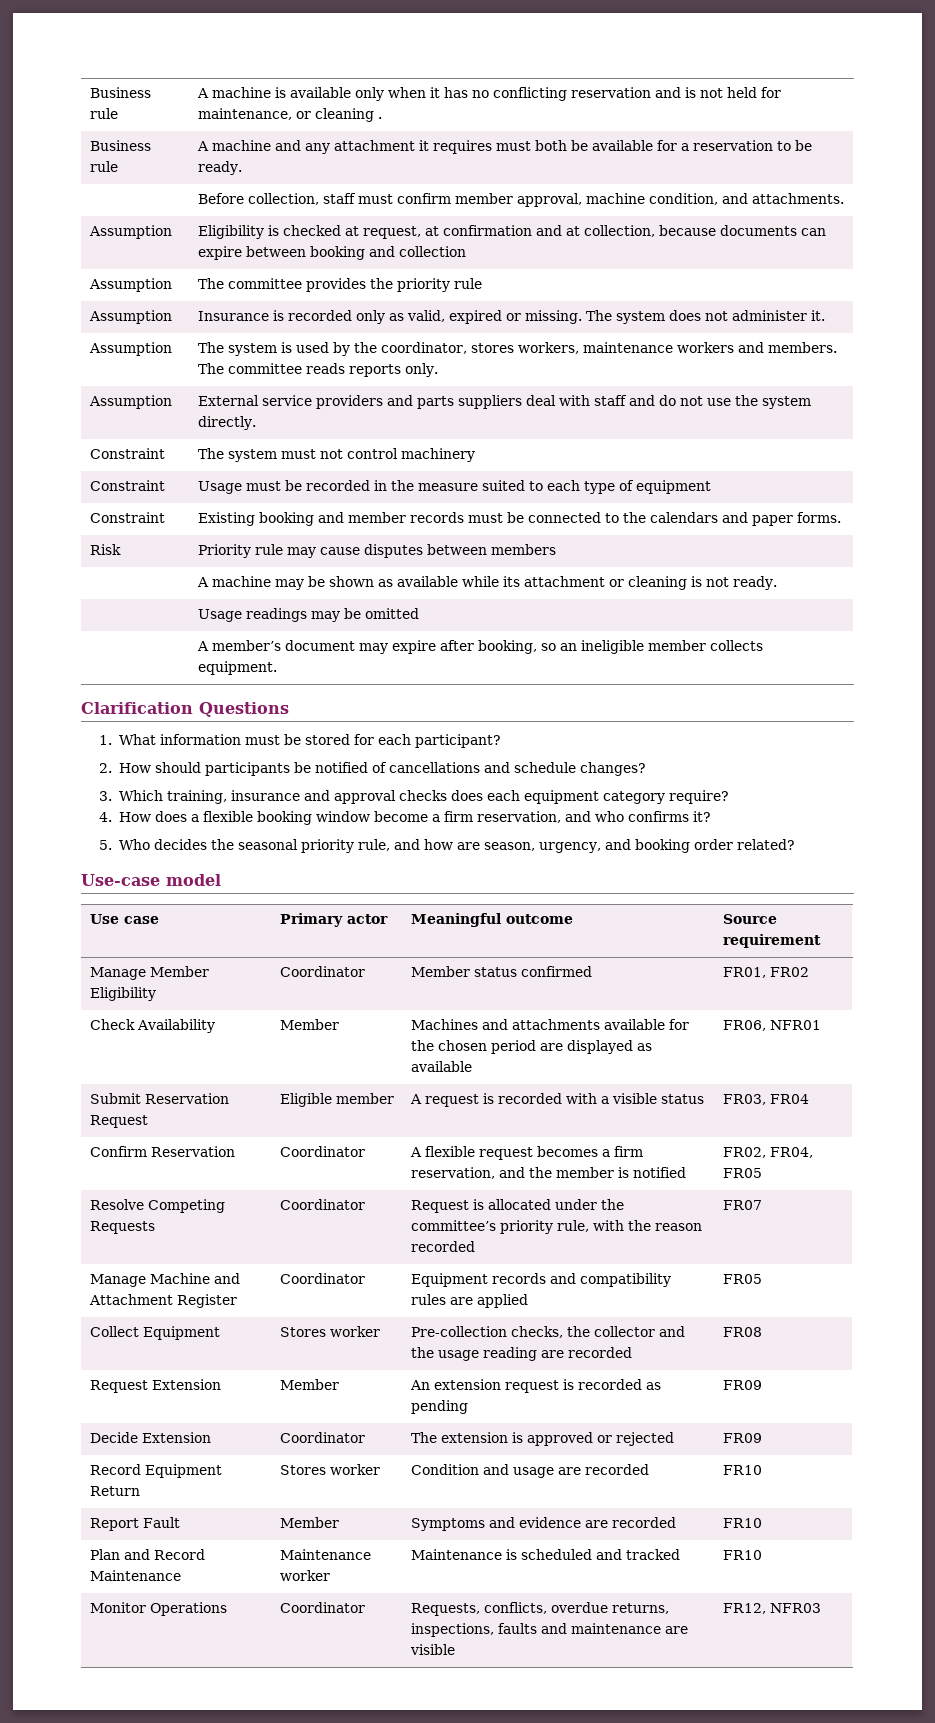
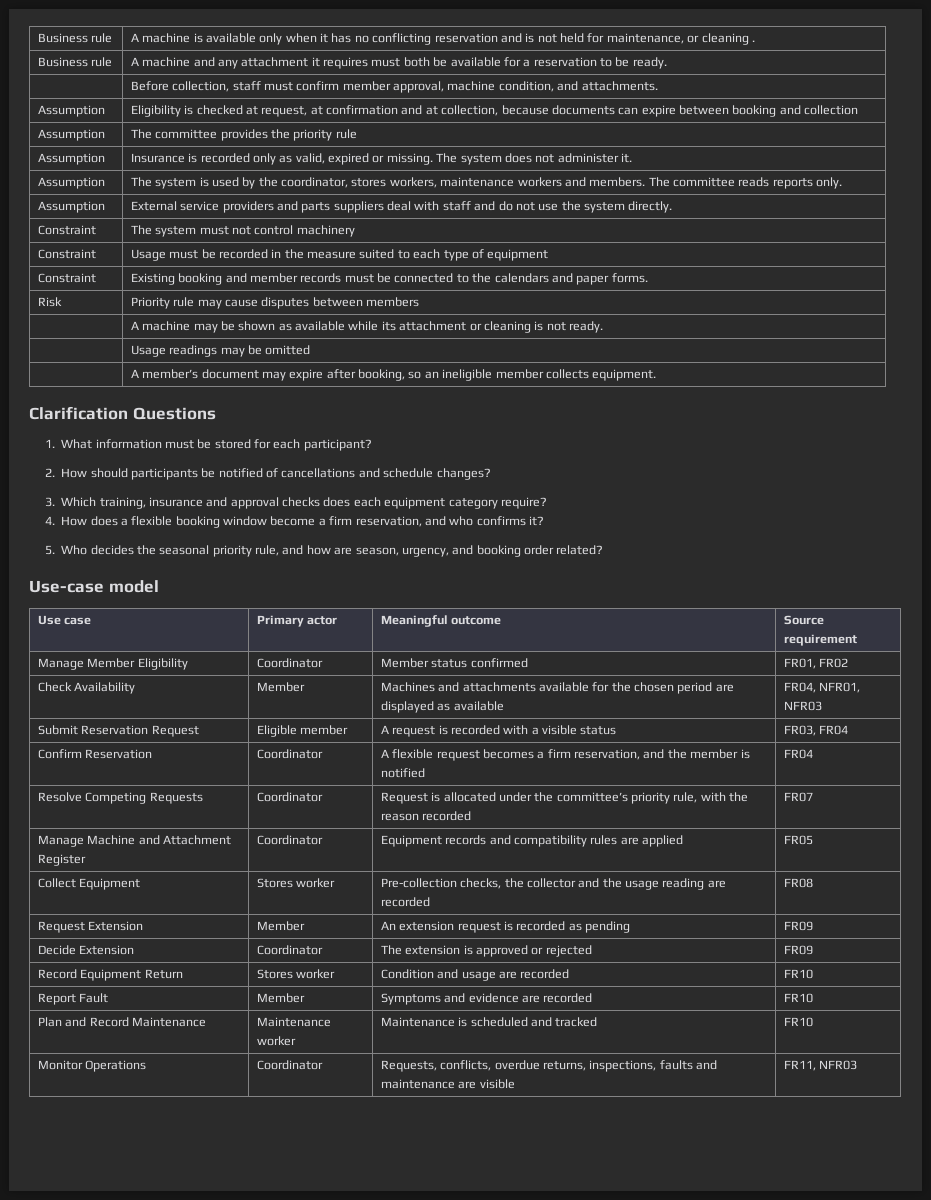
- Check Availability | Member | Machines and attachments available for the chosen period are displayed as available | FR06, NFR01
+ Check Availability | Member | Machines and attachments available for the chosen period are displayed as available | FR04, NFR01, NFR03
- Confirm Reservation | Coordinator | A flexible request becomes a firm reservation, and the member is notified | FR02, FR04, FR05
+ Confirm Reservation | Coordinator | A flexible request becomes a firm reservation, and the member is notified | FR04
- Monitor Operations | Coordinator | Requests, conflicts, overdue returns, inspections, faults and maintenance are visible | FR12, NFR03
+ Monitor Operations | Coordinator | Requests, conflicts, overdue returns, inspections, faults and maintenance are visible | FR11, NFR03

